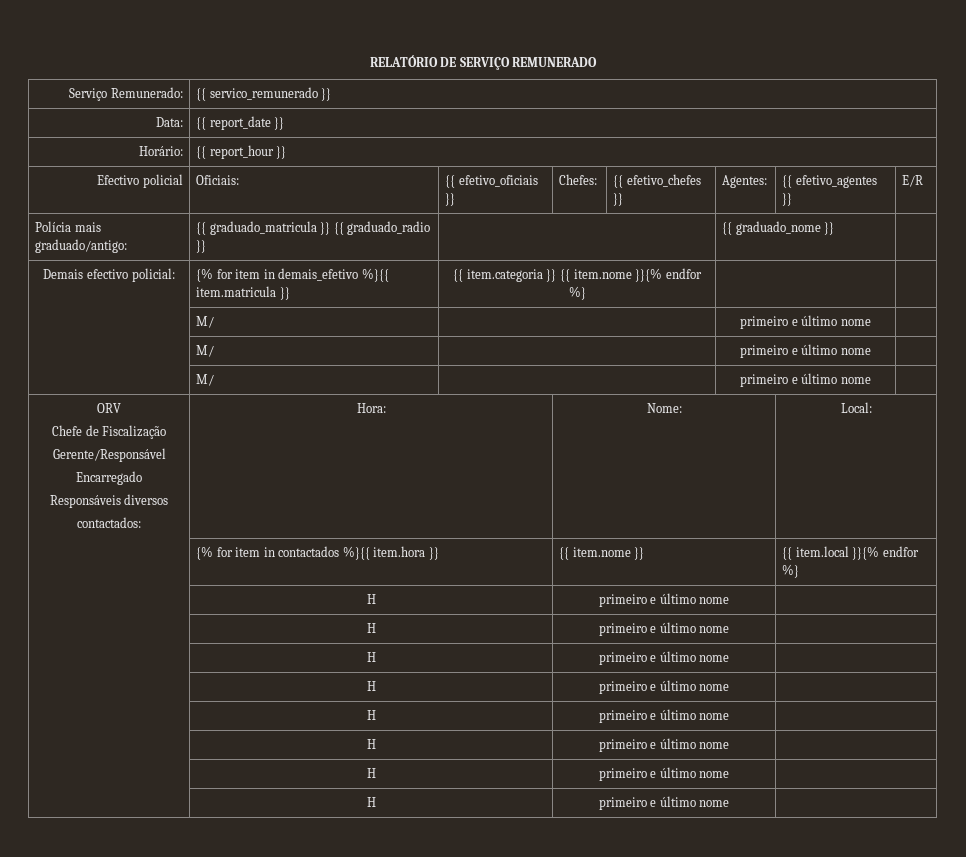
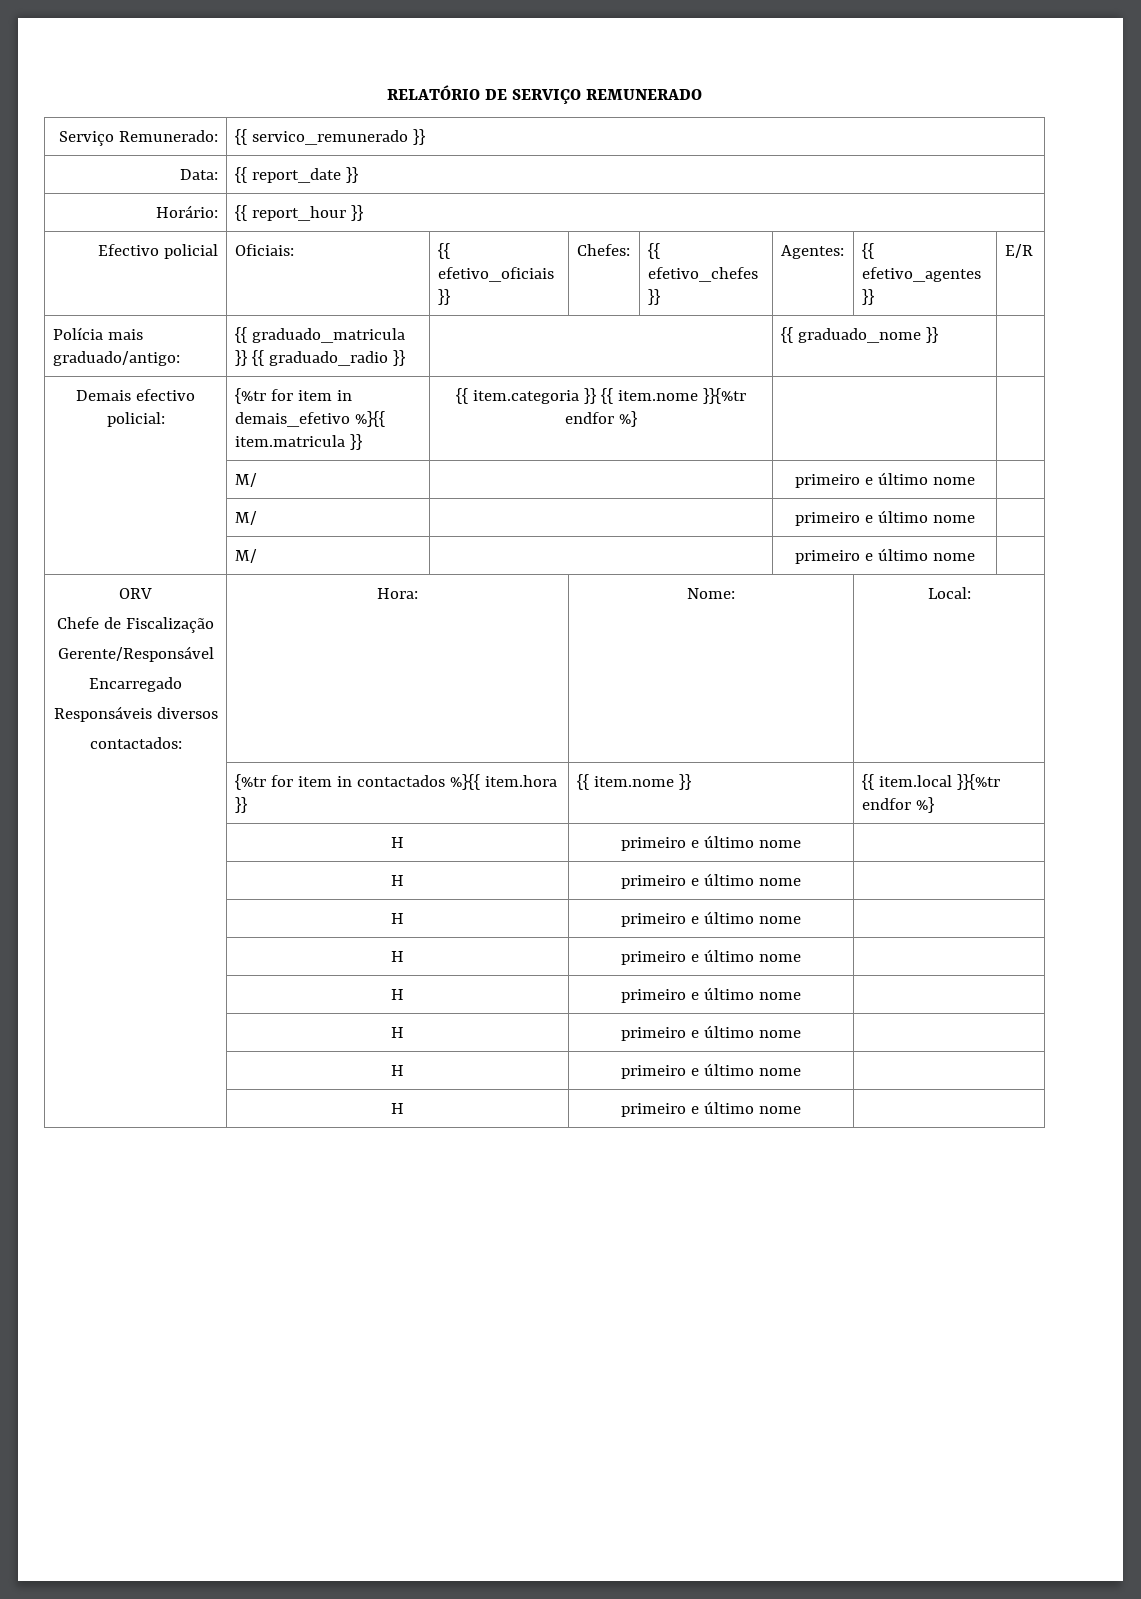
- Demais efectivo policial: | {% for item in demais_efetivo %}{{ item.matricula }} | {{ item.categoria }} {{ item.nome }}{% endfor %} | |
+ Demais efectivo policial: | {%tr for item in demais_efetivo %}{{ item.matricula }} | {{ item.categoria }} {{ item.nome }}{%tr endfor %} | |
- | {% for item in contactados %}{{ item.hora }} | {{ item.nome }} | {{ item.local }}{% endfor %}
+ | {%tr for item in contactados %}{{ item.hora }} | {{ item.nome }} | {{ item.local }}{%tr endfor %}

